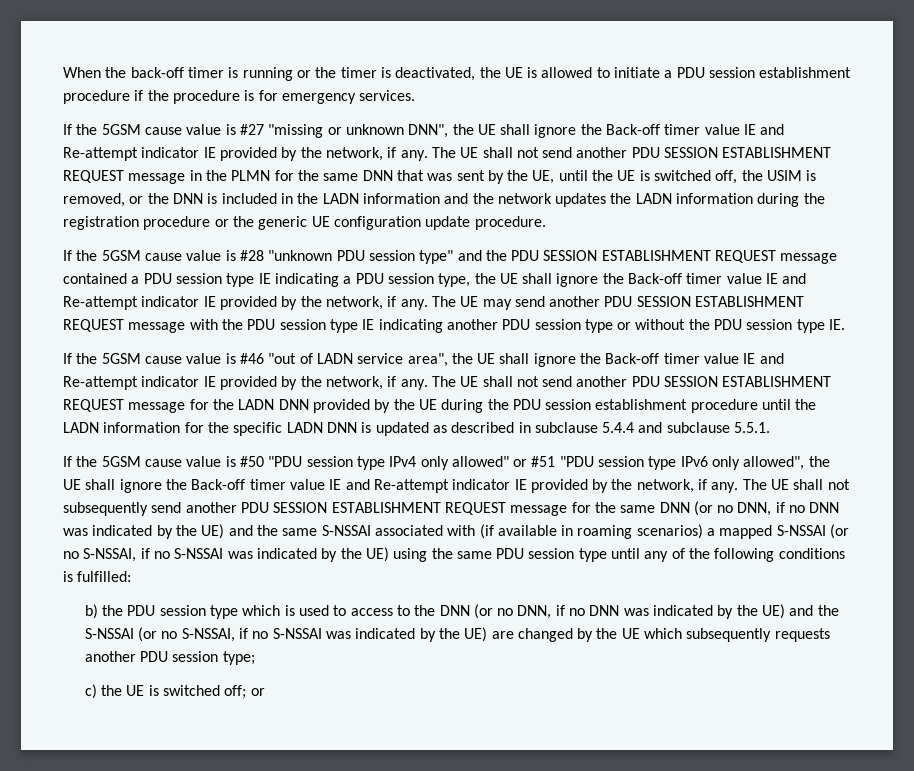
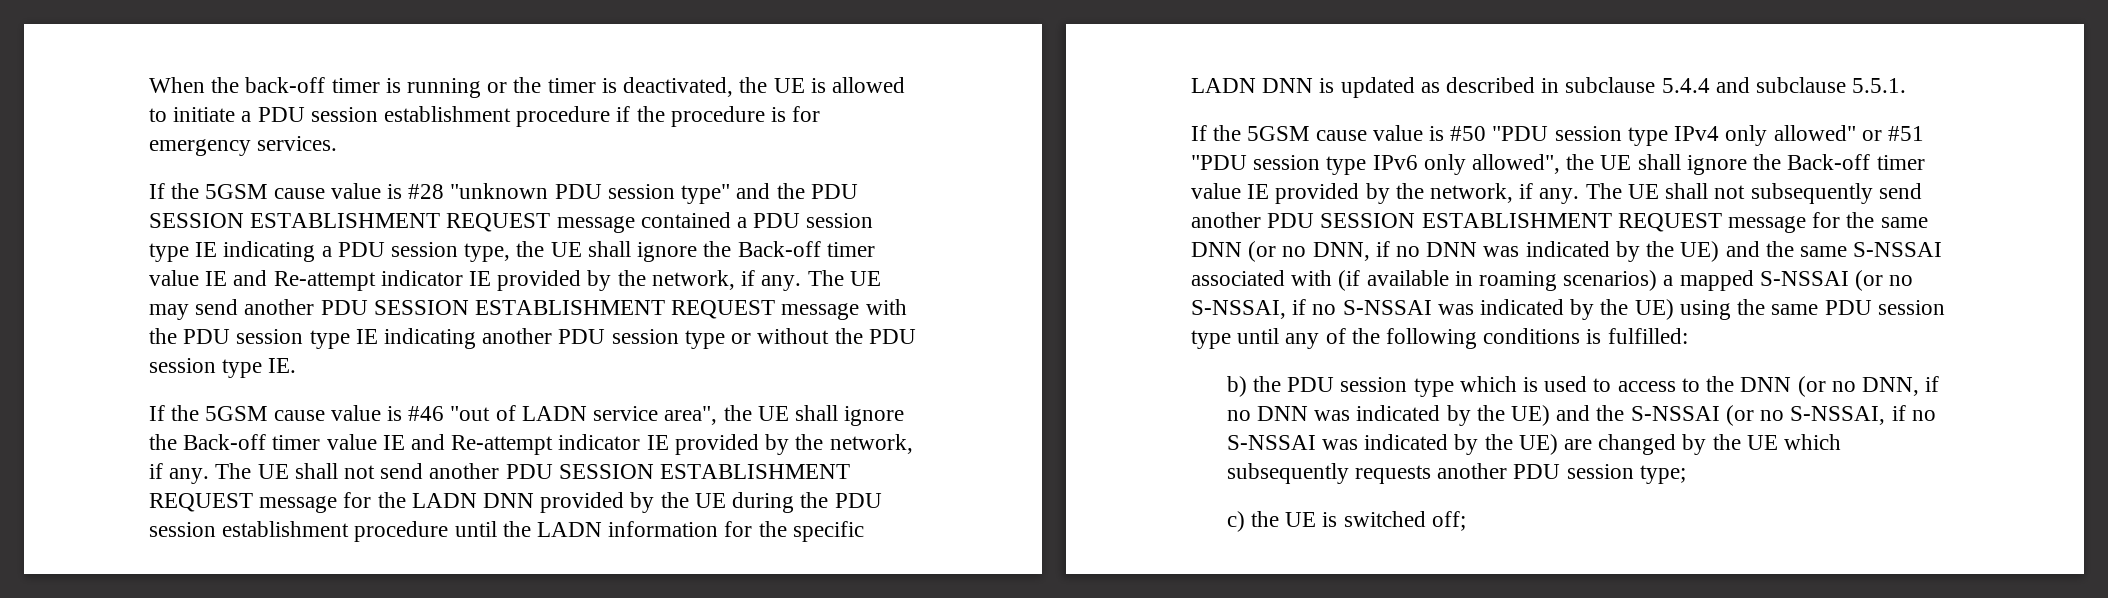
- If the 5GSM cause value is #27 "missing or unknown DNN", the UE shall ignore the Back-off timer value IE and Re-attempt indicator IE provided by the network, if any. The UE shall not send another PDU SESSION ESTABLISHMENT REQUEST message in the PLMN for the same DNN that was sent by the UE, until the UE is switched off, the USIM is removed, or the DNN is included in the LADN information and the network updates the LADN information during the registration procedure or the generic UE configuration update procedure.
- If the 5GSM cause value is #50 "PDU session type IPv4 only allowed" or #51 "PDU session type IPv6 only allowed", the UE shall ignore the Back-off timer value IE and Re-attempt indicator IE provided by the network, if any.
+ If the 5GSM cause value is #50 "PDU session type IPv4 only allowed" or #51 "PDU session type IPv6 only allowed", the UE shall ignore the Back-off timer value IE provided by the network, if any.
- c) the UE is switched off; or
+ c) the UE is switched off;

